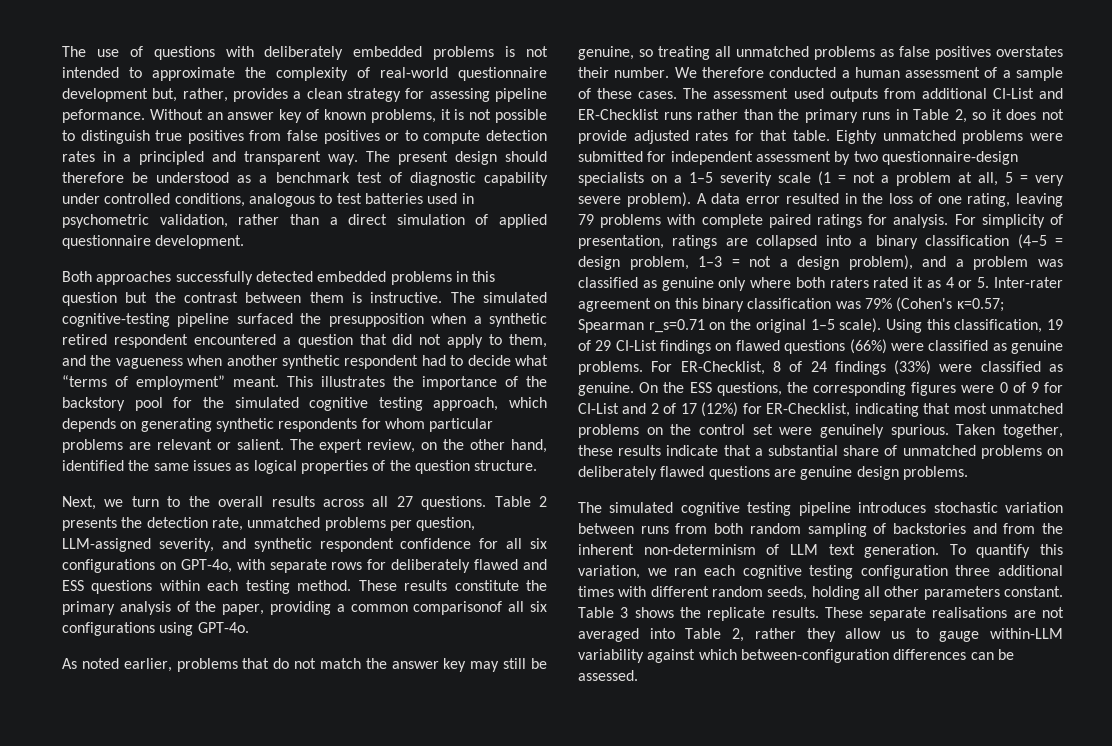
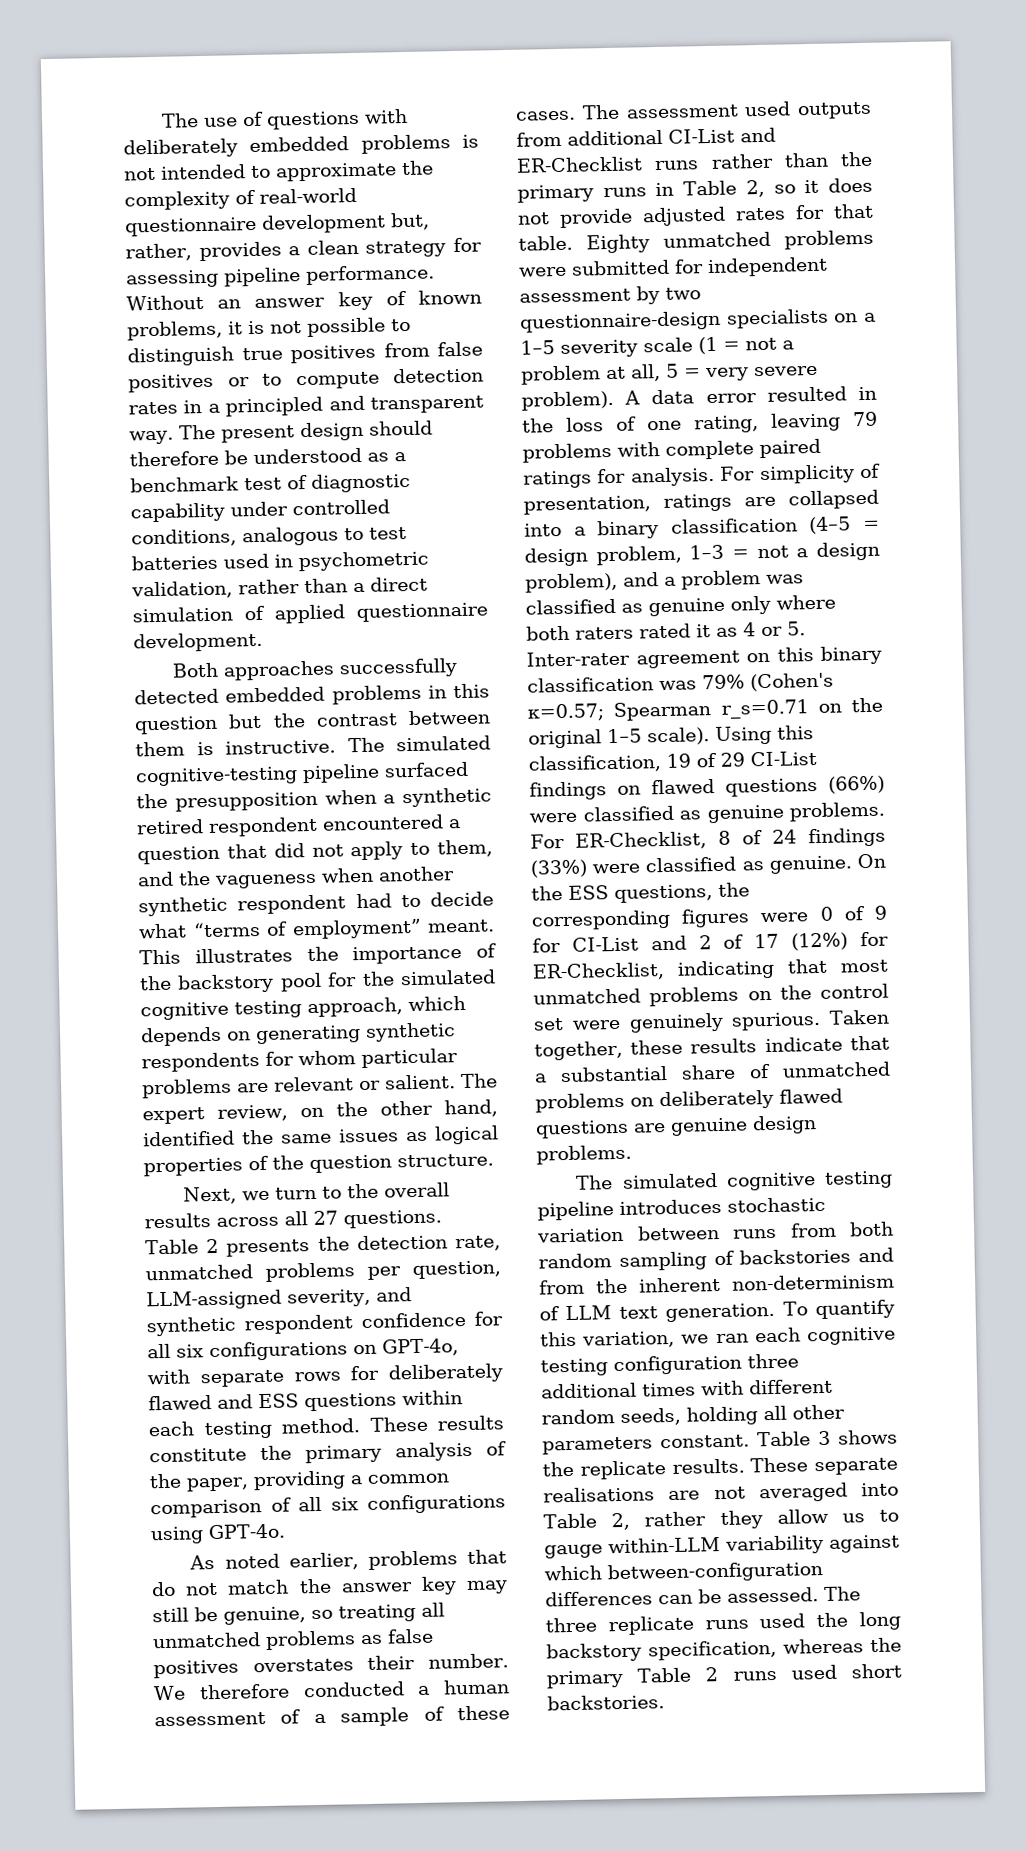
- The use of questions with deliberately embedded problems is not intended to approximate the complexity of real-world questionnaire development but, rather, provides a clean strategy for assessing pipeline peformance.
+ The use of questions with deliberately embedded problems is not intended to approximate the complexity of real-world questionnaire development but, rather, provides a clean strategy for assessing pipeline performance.
- These results constitute the primary analysis of the paper, providing a common comparisonof all six configurations using GPT-4o.
+ These results constitute the primary analysis of the paper, providing a common comparison of all six configurations using GPT-4o.
+ The three replicate runs used the long backstory specification, whereas the primary Table 2 runs used short backstories.

